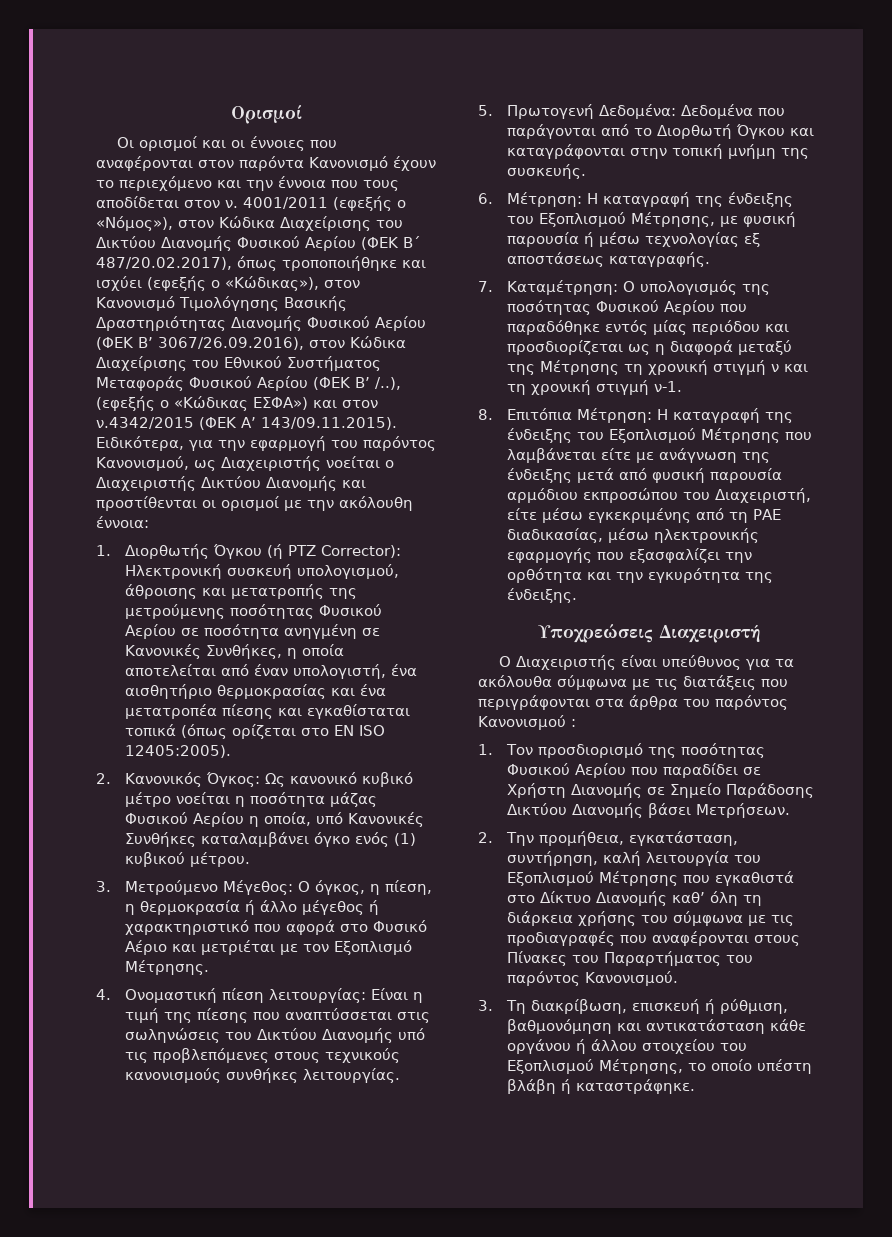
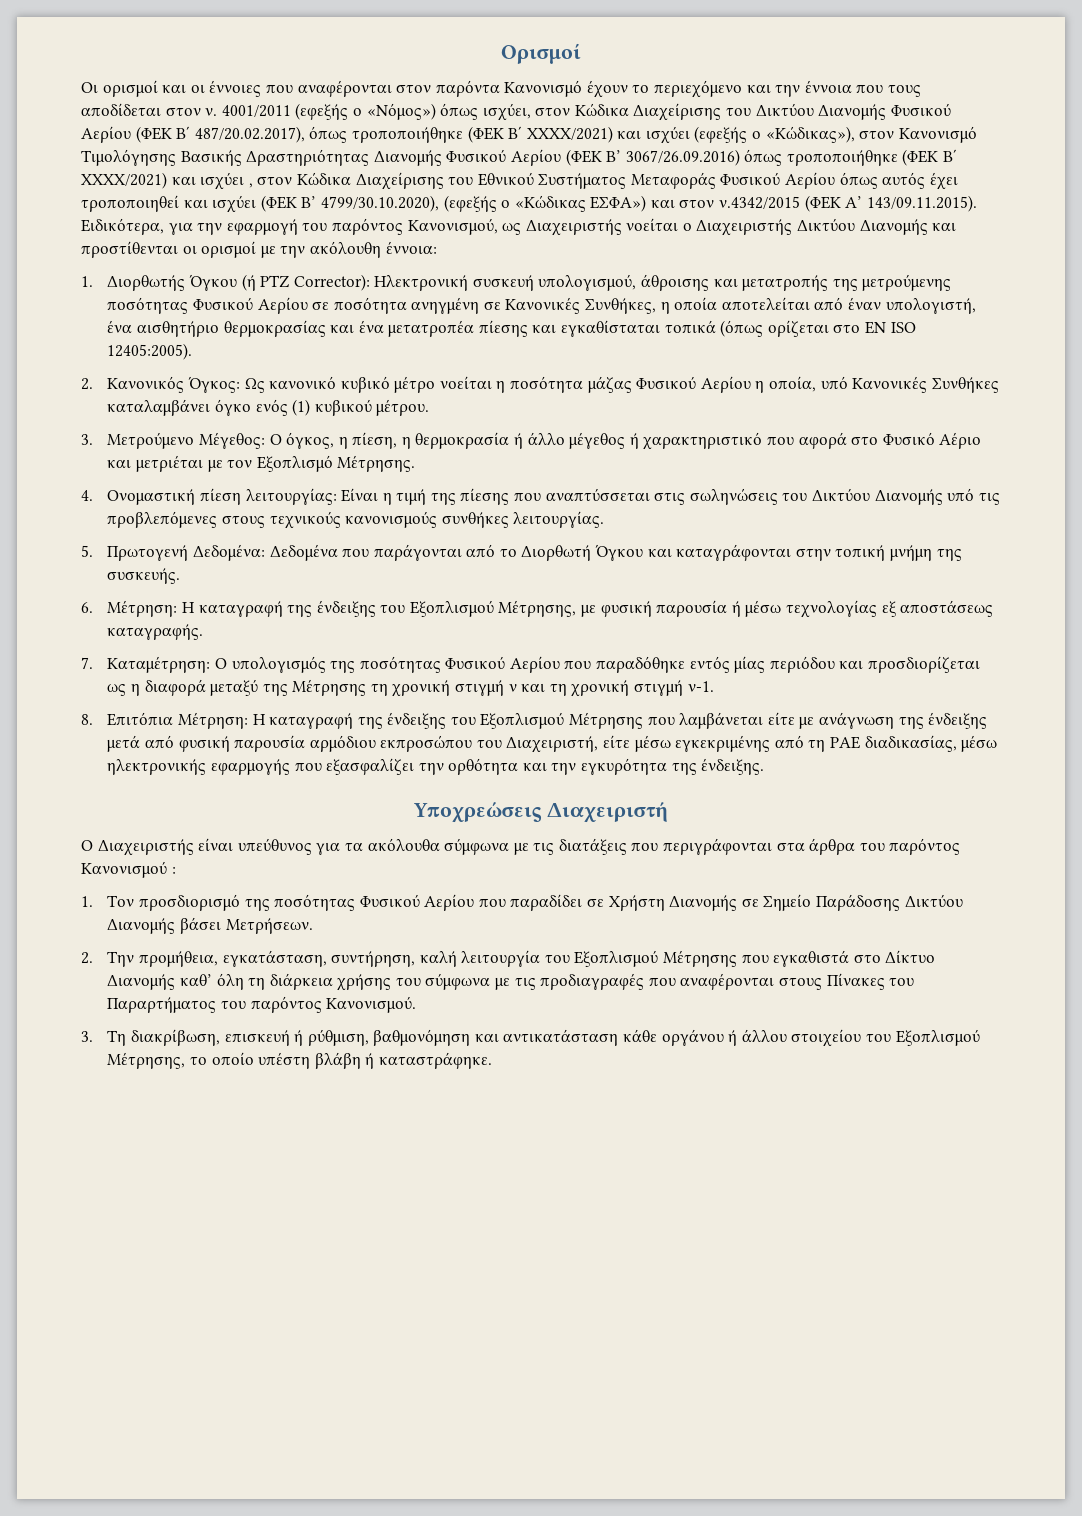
- 4001/2011 (εφεξής ο «Νόμος»), στον Κώδικα Διαχείρισης του Δικτύου Διανομής Φυσικού Αερίου (ΦΕΚ Β΄ 487/20.02.2017), όπως τροποποιήθηκε και ισχύει (εφεξής ο «Κώδικας»), στον Κανονισμό Τιμολόγησης Βασικής Δραστηριότητας Διανομής Φυσικού Αερίου (ΦΕΚ Β’ 3067/26.09.2016), στον Κώδικα Διαχείρισης του Εθνικού Συστήματος Μεταφοράς Φυσικού Αερίου (ΦΕΚ Β’ /..), (εφεξής ο «Κώδικας ΕΣΦΑ») και στον ν.4342/2015 (ΦΕΚ Α’ 143/09.11.2015). Ειδικότερα, για την εφαρμογή του παρόντος Κανονισμού, ως Διαχειριστής νοείται ο Διαχειριστής Δικτύου Διανομής και προστίθενται οι ορισμοί με την ακόλουθη έννοια:
+ 4001/2011 (εφεξής ο «Νόμος») όπως ισχύει, στον Κώδικα Διαχείρισης του Δικτύου Διανομής Φυσικού Αερίου (ΦΕΚ Β΄ 487/20.02.2017), όπως τροποποιήθηκε (ΦΕΚ Β΄ ΧΧΧΧ/2021) και ισχύει (εφεξής ο «Κώδικας»), στον Κανονισμό Τιμολόγησης Βασικής Δραστηριότητας Διανομής Φυσικού Αερίου (ΦΕΚ Β’ 3067/26.09.2016) όπως τροποποιήθηκε (ΦΕΚ Β΄ ΧΧΧΧ/2021) και ισχύει , στον Κώδικα Διαχείρισης του Εθνικού Συστήματος Μεταφοράς Φυσικού Αερίου όπως αυτός έχει τροποποιηθεί και ισχύει (ΦΕΚ Β’ 4799/30.10.2020), (εφεξής ο «Κώδικας ΕΣΦΑ») και στον ν.4342/2015 (ΦΕΚ Α’ 143/09.11.2015). Ειδικότερα, για την εφαρμογή του παρόντος Κανονισμού, ως Διαχειριστής νοείται ο Διαχειριστής Δικτύου Διανομής και προστίθενται οι ορισμοί με την ακόλουθη έννοια:

